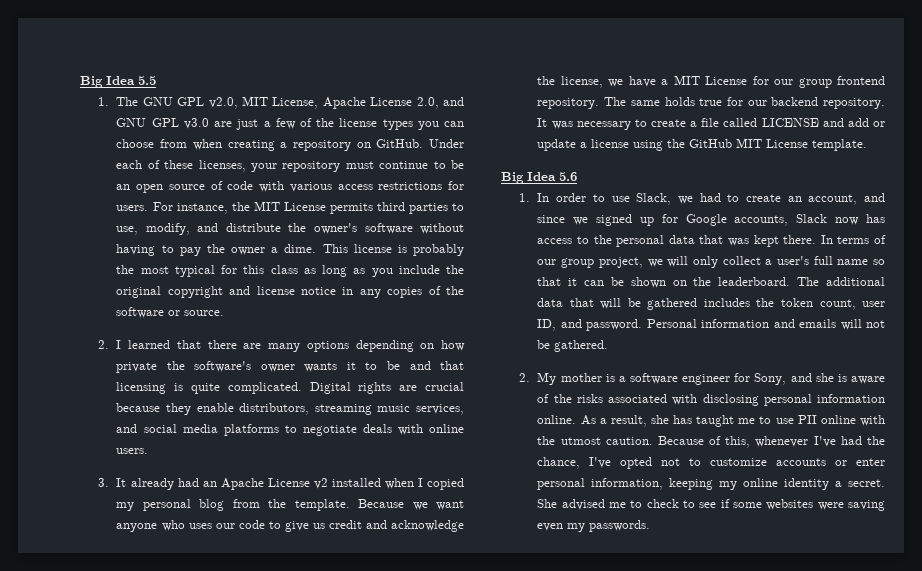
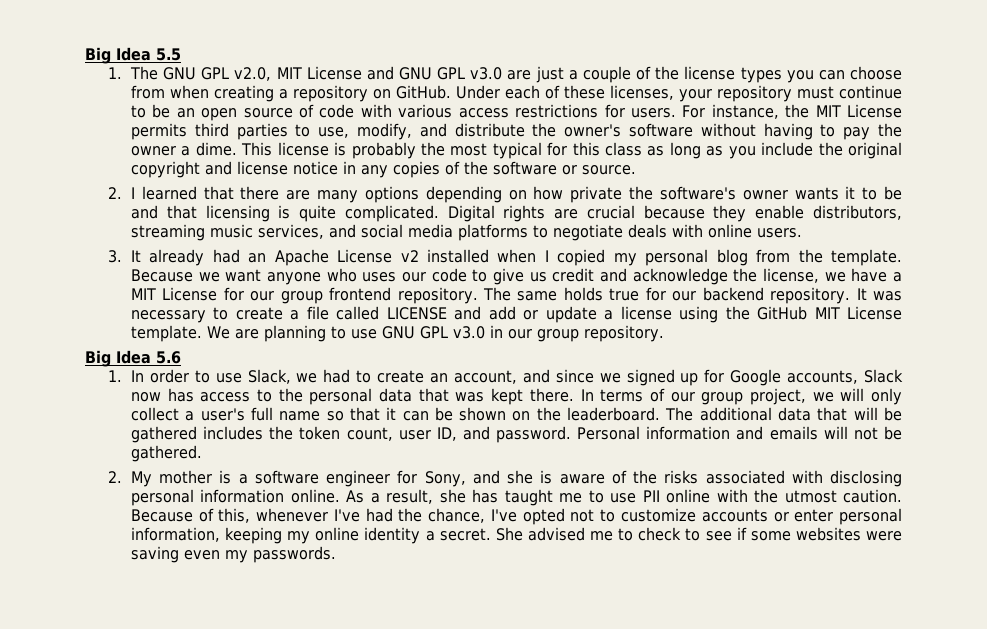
- 1. The GNU GPL v2.0, MIT License, Apache License 2.0, and GNU GPL v3.0 are just a few of the license types you can choose from when creating a repository on GitHub.
+ 1. The GNU GPL v2.0, MIT License and GNU GPL v3.0 are just a couple of the license types you can choose from when creating a repository on GitHub.
+ We are planning to use GNU GPL v3.0 in our group repository.

